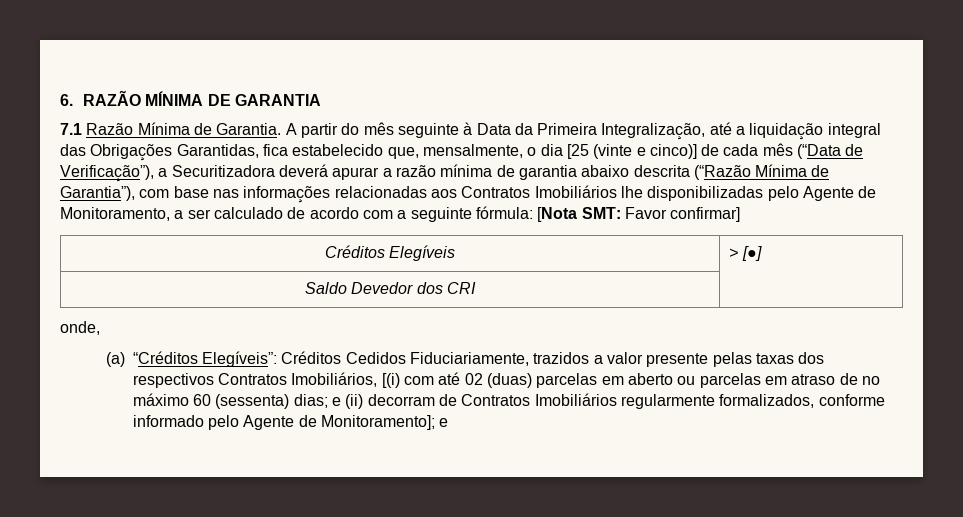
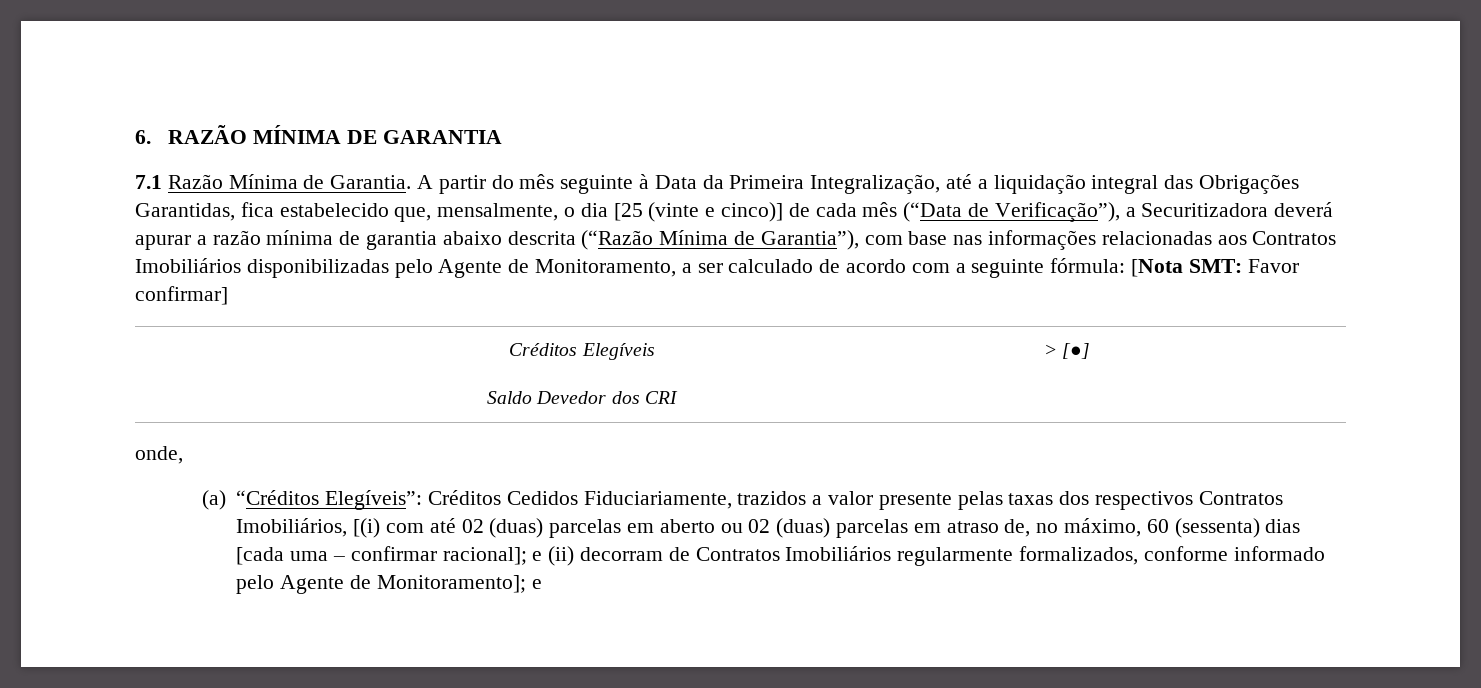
- A partir do mês seguinte à Data da Primeira Integralização, até a liquidação integral das Obrigações Garantidas, fica estabelecido que, mensalmente, o dia [25 (vinte e cinco)] de cada mês (“Data de Verificação”), a Securitizadora deverá apurar a razão mínima de garantia abaixo descrita (“Razão Mínima de Garantia”), com base nas informações relacionadas aos Contratos Imobiliários lhe disponibilizadas pelo Agente de Monitoramento, a ser calculado de acordo com a seguinte fórmula:
+ A partir do mês seguinte à Data da Primeira Integralização, até a liquidação integral das Obrigações Garantidas, fica estabelecido que, mensalmente, o dia [25 (vinte e cinco)] de cada mês (“Data de Verificação”), a Securitizadora deverá apurar a razão mínima de garantia abaixo descrita (“Razão Mínima de Garantia”), com base nas informações relacionadas aos Contratos Imobiliários disponibilizadas pelo Agente de Monitoramento, a ser calculado de acordo com a seguinte fórmula:
- (a) “Créditos Elegíveis”: Créditos Cedidos Fiduciariamente, trazidos a valor presente pelas taxas dos respectivos Contratos Imobiliários, [(i) com até 02 (duas) parcelas em aberto ou parcelas em atraso de no máximo 60 (sessenta) dias; e (ii) decorram de Contratos Imobiliários regularmente formalizados, conforme informado pelo Agente de Monitoramento]; e
+ (a) “Créditos Elegíveis”: Créditos Cedidos Fiduciariamente, trazidos a valor presente pelas taxas dos respectivos Contratos Imobiliários, [(i) com até 02 (duas) parcelas em aberto ou 02 (duas) parcelas em atraso de, no máximo, 60 (sessenta) dias [cada uma – confirmar racional]; e (ii) decorram de Contratos Imobiliários regularmente formalizados, conforme informado pelo Agente de Monitoramento]; e

